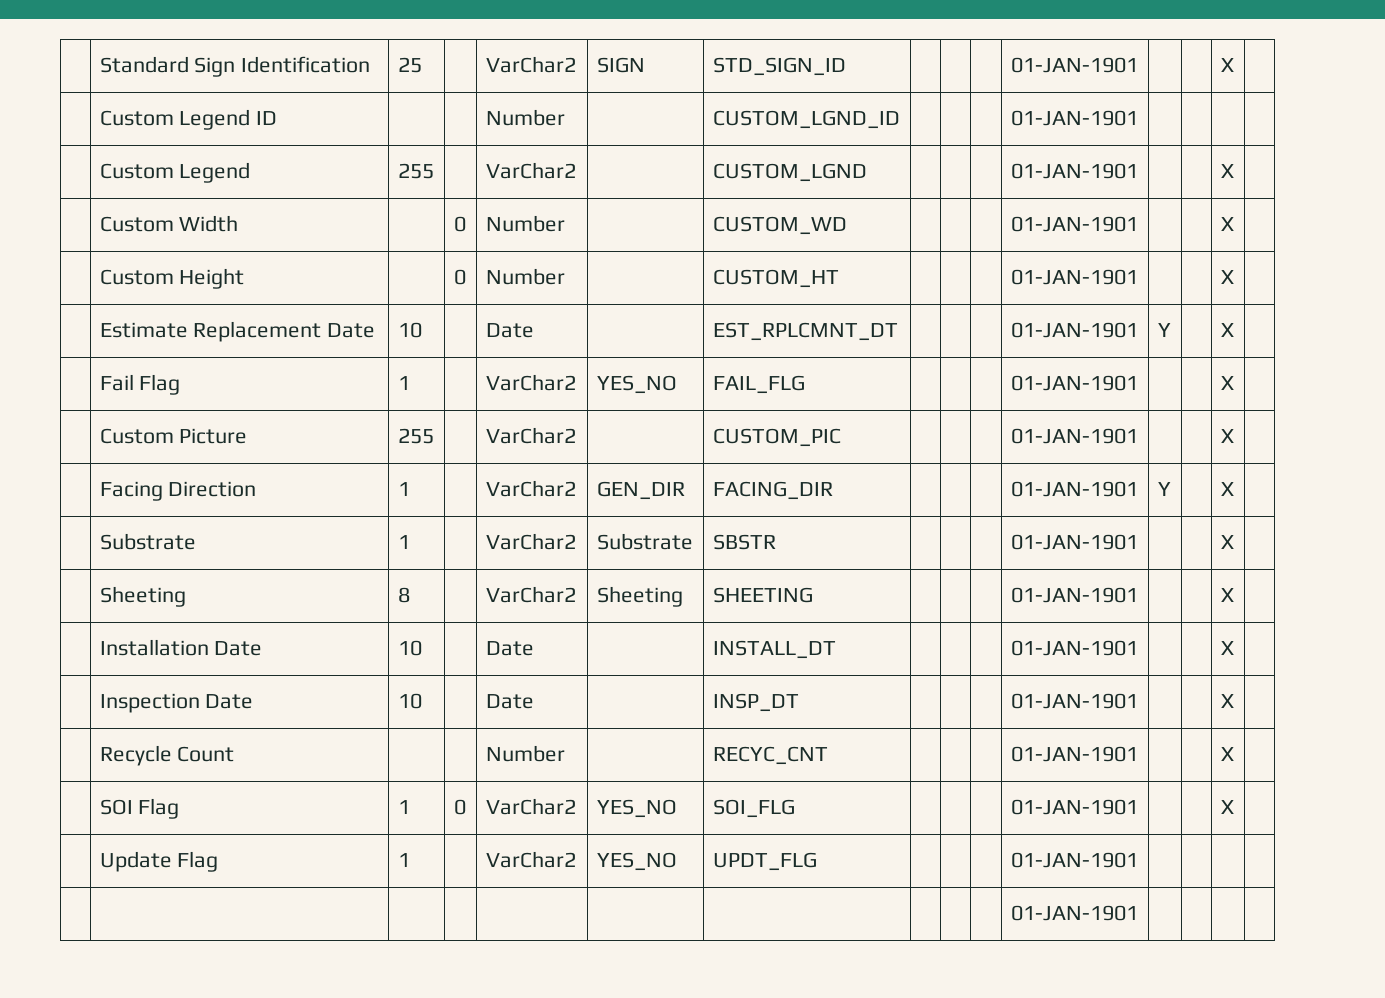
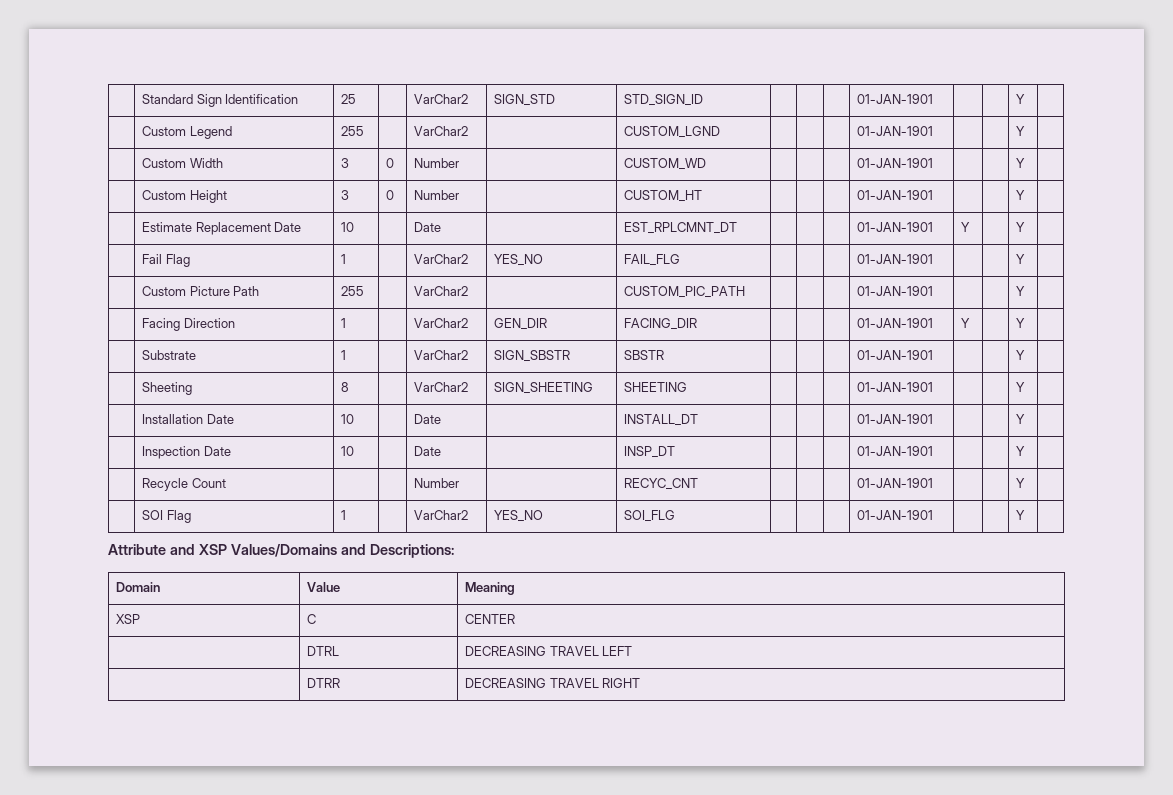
- | Standard Sign Identification | 25 | | VarChar2 | SIGN | STD_SIGN_ID | | | | 01-JAN-1901 | | | X |
- | Custom Legend ID | | | Number | | CUSTOM_LGND_ID | | | | 01-JAN-1901 | | | |
+ | Standard Sign Identification | 25 | | VarChar2 | SIGN_STD | STD_SIGN_ID | | | | 01-JAN-1901 | | | Y |
- | Custom Legend | 255 | | VarChar2 | | CUSTOM_LGND | | | | 01-JAN-1901 | | | X |
+ | Custom Legend | 255 | | VarChar2 | | CUSTOM_LGND | | | | 01-JAN-1901 | | | Y |
- | Custom Width | | 0 | Number | | CUSTOM_WD | | | | 01-JAN-1901 | | | X |
+ | Custom Width | 3 | 0 | Number | | CUSTOM_WD | | | | 01-JAN-1901 | | | Y |
- | Custom Height | | 0 | Number | | CUSTOM_HT | | | | 01-JAN-1901 | | | X |
+ | Custom Height | 3 | 0 | Number | | CUSTOM_HT | | | | 01-JAN-1901 | | | Y |
- | Estimate Replacement Date | 10 | | Date | | EST_RPLCMNT_DT | | | | 01-JAN-1901 | Y | | X |
+ | Estimate Replacement Date | 10 | | Date | | EST_RPLCMNT_DT | | | | 01-JAN-1901 | Y | | Y |
- | Fail Flag | 1 | | VarChar2 | YES_NO | FAIL_FLG | | | | 01-JAN-1901 | | | X |
+ | Fail Flag | 1 | | VarChar2 | YES_NO | FAIL_FLG | | | | 01-JAN-1901 | | | Y |
- | Custom Picture | 255 | | VarChar2 | | CUSTOM_PIC | | | | 01-JAN-1901 | | | X |
+ | Custom Picture Path | 255 | | VarChar2 | | CUSTOM_PIC_PATH | | | | 01-JAN-1901 | | | Y |
- | Facing Direction | 1 | | VarChar2 | GEN_DIR | FACING_DIR | | | | 01-JAN-1901 | Y | | X |
+ | Facing Direction | 1 | | VarChar2 | GEN_DIR | FACING_DIR | | | | 01-JAN-1901 | Y | | Y |
- | Substrate | 1 | | VarChar2 | Substrate | SBSTR | | | | 01-JAN-1901 | | | X |
+ | Substrate | 1 | | VarChar2 | SIGN_SBSTR | SBSTR | | | | 01-JAN-1901 | | | Y |
- | Sheeting | 8 | | VarChar2 | Sheeting | SHEETING | | | | 01-JAN-1901 | | | X |
+ | Sheeting | 8 | | VarChar2 | SIGN_SHEETING | SHEETING | | | | 01-JAN-1901 | | | Y |
- | Installation Date | 10 | | Date | | INSTALL_DT | | | | 01-JAN-1901 | | | X |
+ | Installation Date | 10 | | Date | | INSTALL_DT | | | | 01-JAN-1901 | | | Y |
- | Inspection Date | 10 | | Date | | INSP_DT | | | | 01-JAN-1901 | | | X |
+ | Inspection Date | 10 | | Date | | INSP_DT | | | | 01-JAN-1901 | | | Y |
- | Recycle Count | | | Number | | RECYC_CNT | | | | 01-JAN-1901 | | | X |
+ | Recycle Count | | | Number | | RECYC_CNT | | | | 01-JAN-1901 | | | Y |
- | SOI Flag | 1 | 0 | VarChar2 | YES_NO | SOI_FLG | | | | 01-JAN-1901 | | | X |
- | Update Flag | 1 | | VarChar2 | YES_NO | UPDT_FLG | | | | 01-JAN-1901 | | | |
- | | | | | | | | | | 01-JAN-1901 | | | |
+ | SOI Flag | 1 | | VarChar2 | YES_NO | SOI_FLG | | | | 01-JAN-1901 | | | Y |
+ Attribute and XSP Values/Domains and Descriptions:
+ Domain | Value | Meaning
+ XSP | C | CENTER
+ | DTRL | DECREASING TRAVEL LEFT
+ | DTRR | DECREASING TRAVEL RIGHT

